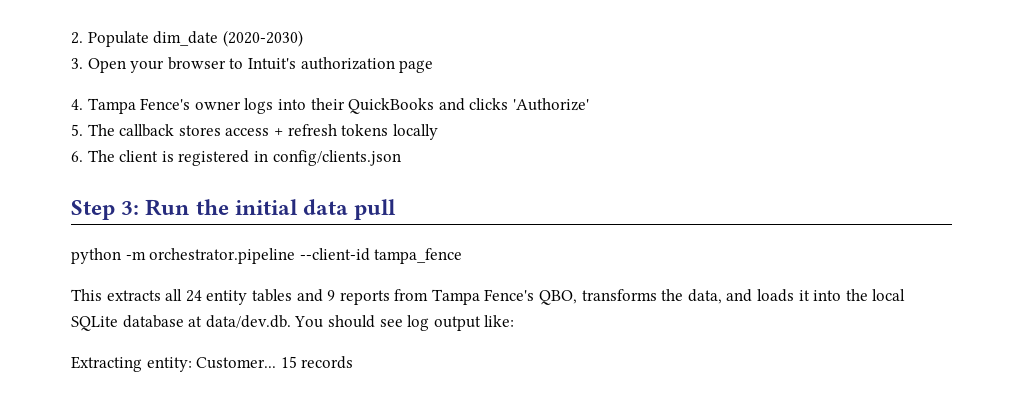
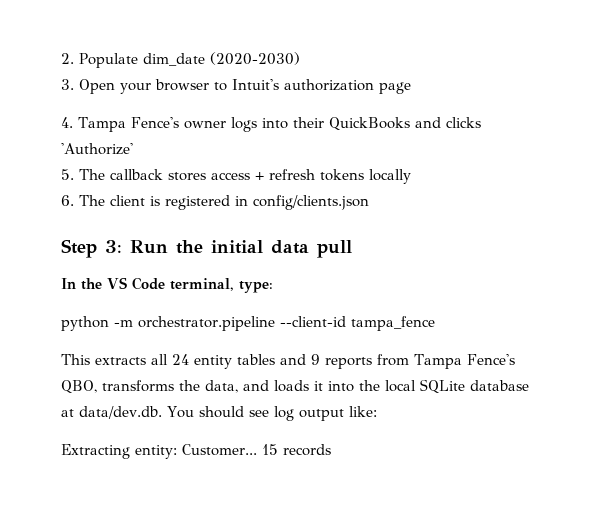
+ In the VS Code terminal, type:

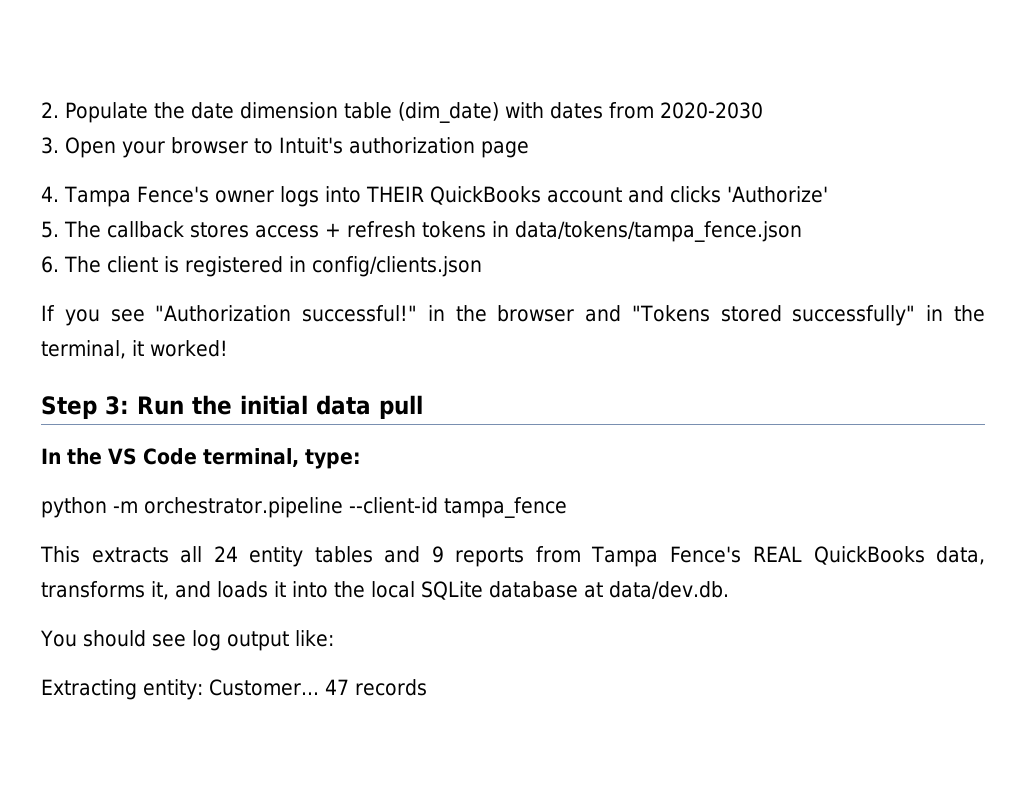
- 2. Populate dim_date (2020-2030)
+ 2. Populate the date dimension table (dim_date) with dates from 2020-2030
- 4. Tampa Fence's owner logs into their QuickBooks and clicks 'Authorize'
+ 4. Tampa Fence's owner logs into THEIR QuickBooks account and clicks 'Authorize'
- 5. The callback stores access + refresh tokens locally
+ 5. The callback stores access + refresh tokens in data/tokens/tampa_fence.json
+ If you see "Authorization successful!" in the browser and "Tokens stored successfully" in the terminal, it worked!
- This extracts all 24 entity tables and 9 reports from Tampa Fence's QBO, transforms the data, and loads it into the local SQLite database at data/dev.db. You should see log output like:
+ This extracts all 24 entity tables and 9 reports from Tampa Fence's REAL QuickBooks data, transforms it, and loads it into the local SQLite database at data/dev.db.
+ You should see log output like:
- 15 records
+ 47 records

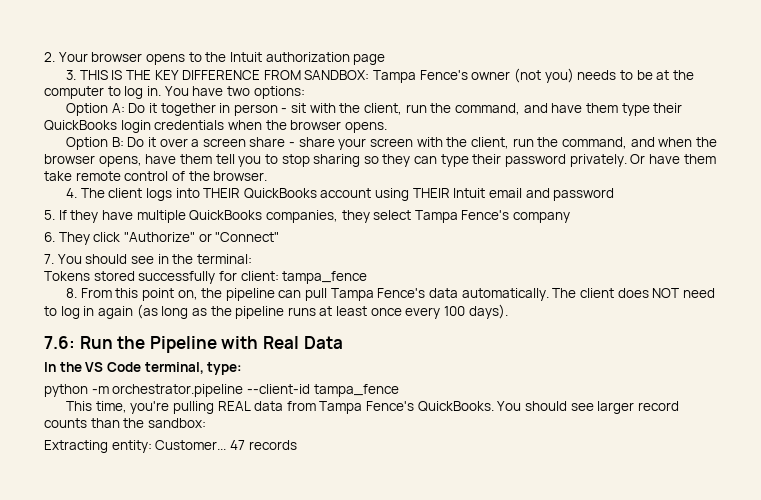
- 2. Populate the date dimension table (dim_date) with dates from 2020-2030
- 3. Open your browser to Intuit's authorization page
- 4. Tampa Fence's owner logs into THEIR QuickBooks account and clicks 'Authorize'
- 5. The callback stores access + refresh tokens in data/tokens/tampa_fence.json
- 6. The client is registered in config/clients.json
- If you see "Authorization successful!" in the browser and "Tokens stored successfully" in the terminal, it worked!
- Step 3: Run the initial data pull
+ 2. Your browser opens to the Intuit authorization page
+ 3. THIS IS THE KEY DIFFERENCE FROM SANDBOX: Tampa Fence's owner (not you) needs to be at the computer to log in. You have two options:
+ Option A: Do it together in person - sit with the client, run the command, and have them type their QuickBooks login credentials when the browser opens.
+ Option B: Do it over a screen share - share your screen with the client, run the command, and when the browser opens, have them tell you to stop sharing so they can type their password privately. Or have them take remote control of the browser.
+ 4. The client logs into THEIR QuickBooks account using THEIR Intuit email and password
+ 5. If they have multiple QuickBooks companies, they select Tampa Fence's company
+ 6. They click "Authorize" or "Connect"
+ 7. You should see in the terminal:
+ Tokens stored successfully for client: tampa_fence
+ 8. From this point on, the pipeline can pull Tampa Fence's data automatically. The client does NOT need to log in again (as long as the pipeline runs at least once every 100 days).
+ 7.6: Run the Pipeline with Real Data
- This extracts all 24 entity tables and 9 reports from Tampa Fence's REAL QuickBooks data, transforms it, and loads it into the local SQLite database at data/dev.db.
- You should see log output like:
+ This time, you're pulling REAL data from Tampa Fence's QuickBooks. You should see larger record counts than the sandbox:

